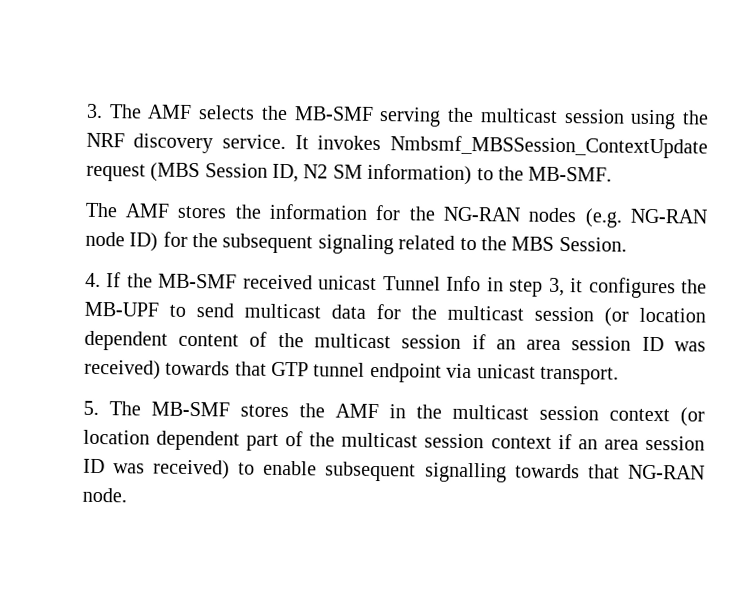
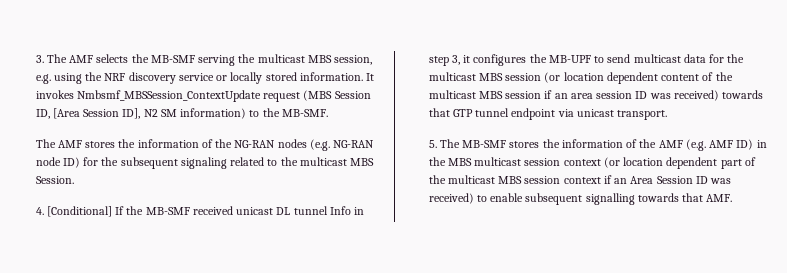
- 3. The AMF selects the MB-SMF serving the multicast session using the NRF discovery service.
+ 3. The AMF selects the MB-SMF serving the multicast MBS session, e.g. using the NRF discovery service or locally stored information.
- It invokes Nmbsmf_MBSSession_ContextUpdate request (MBS Session ID, N2 SM information) to the MB-SMF.
+ It invokes Nmbsmf_MBSSession_ContextUpdate request (MBS Session ID, [Area Session ID], N2 SM information) to the MB-SMF.
- The AMF stores the information for the NG-RAN nodes (e.g. NG-RAN node ID) for the subsequent signaling related to the MBS Session.
+ The AMF stores the information of the NG-RAN nodes (e.g. NG-RAN node ID) for the subsequent signaling related to the multicast MBS Session.
- 4. If the MB-SMF received unicast Tunnel Info in step 3, it configures the MB-UPF to send multicast data for the multicast session (or location dependent content of the multicast session if an area session ID was received) towards that GTP tunnel endpoint via unicast transport.
+ 4. [Conditional] If the MB-SMF received unicast DL tunnel Info in step 3, it configures the MB-UPF to send multicast data for the multicast MBS session (or location dependent content of the multicast MBS session if an area session ID was received) towards that GTP tunnel endpoint via unicast transport.
- 5. The MB-SMF stores the AMF in the multicast session context (or location dependent part of the multicast session context if an area session ID was received) to enable subsequent signalling towards that NG-RAN node.
+ 5. The MB-SMF stores the information of the AMF (e.g. AMF ID) in the MBS multicast session context (or location dependent part of the multicast MBS session context if an Area Session ID was received) to enable subsequent signalling towards that AMF.

